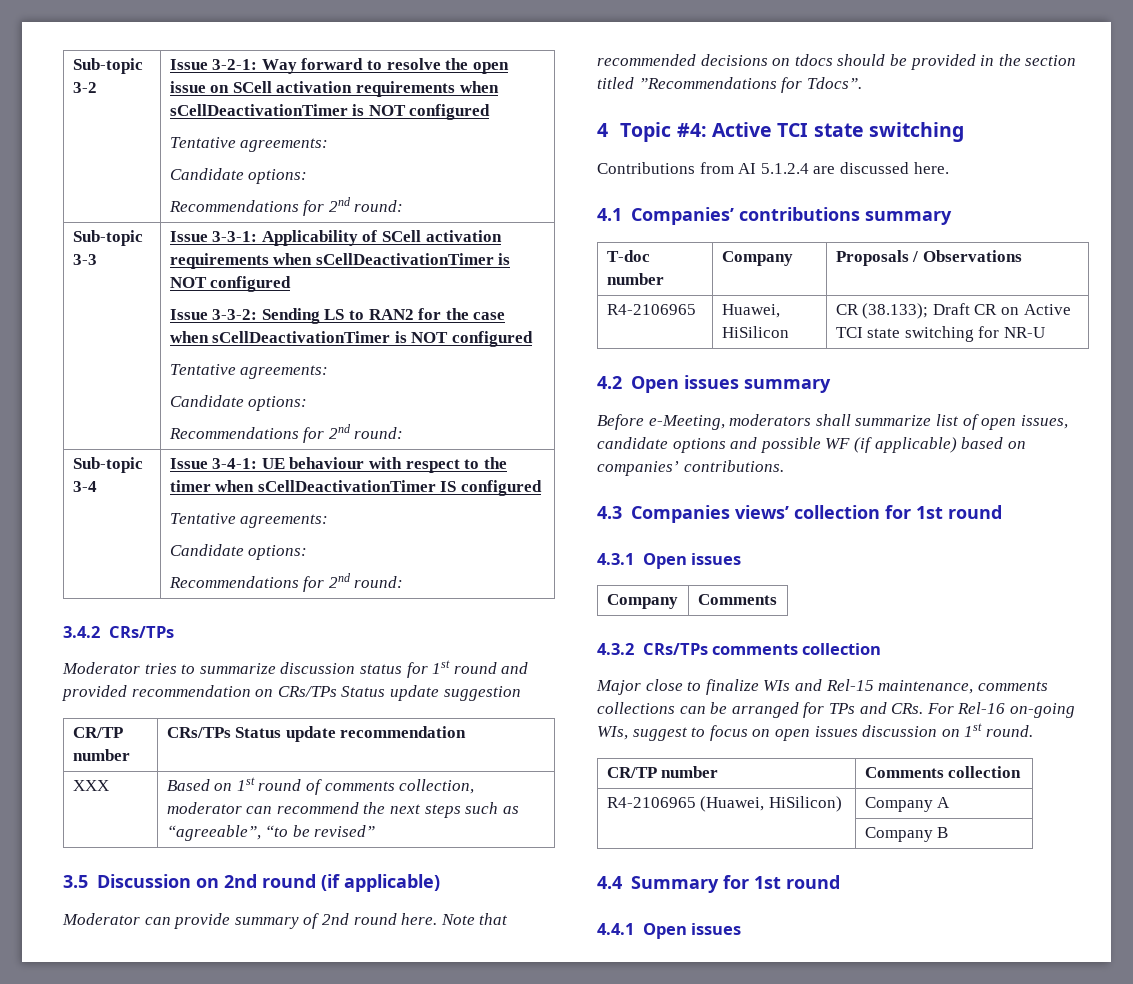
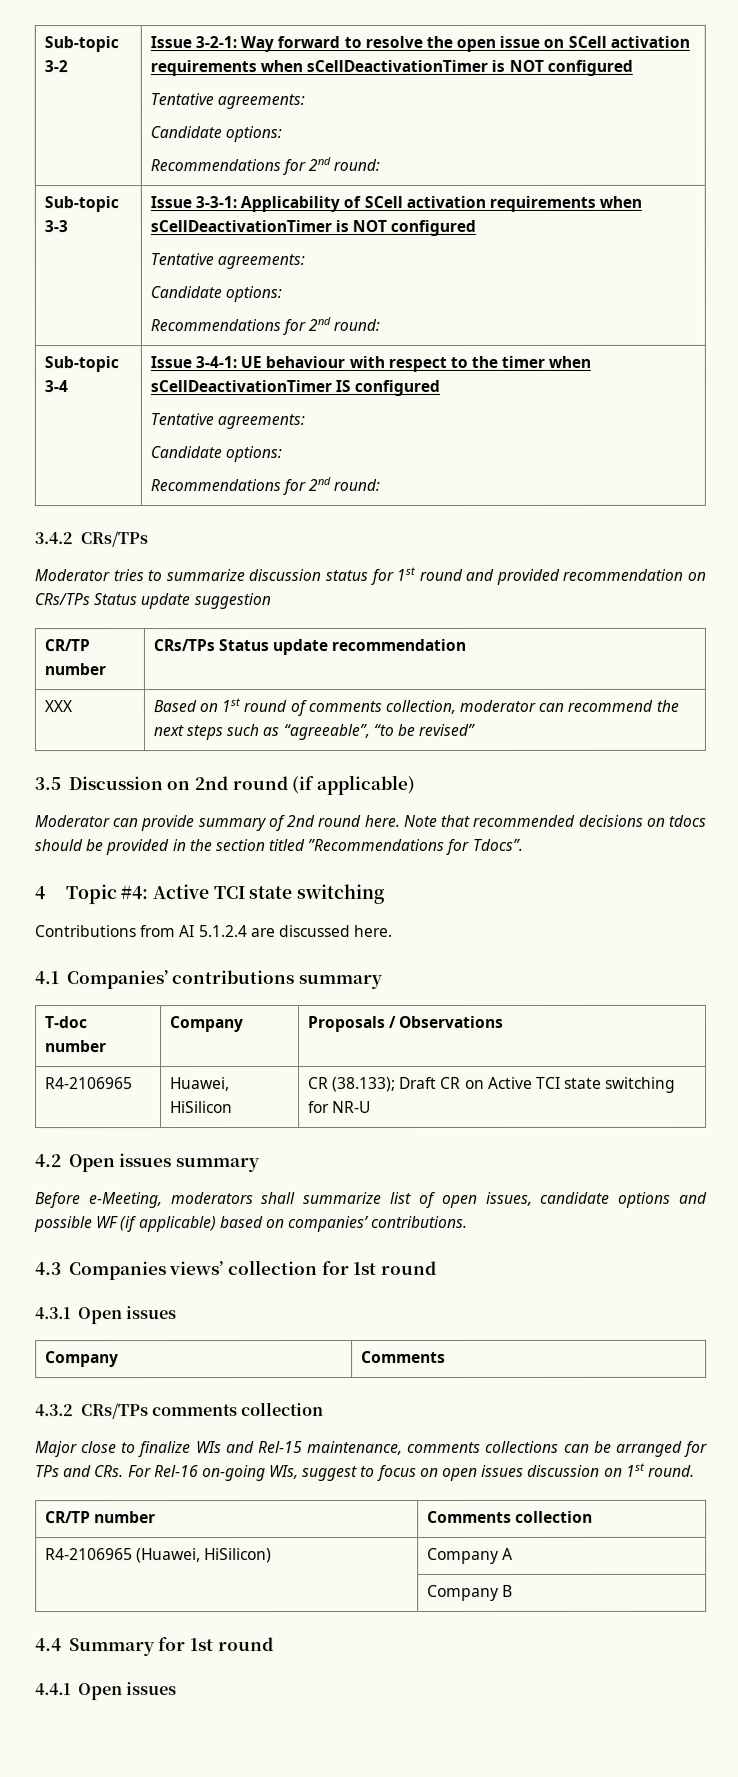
  Sub-topic 3-3 | Issue 3-3-1: Applicability of SCell activation requirements when sCellDeactivationTimer is NOT configured
- Issue 3-3-2: Sending LS to RAN2 for the case when sCellDeactivationTimer is NOT configured

